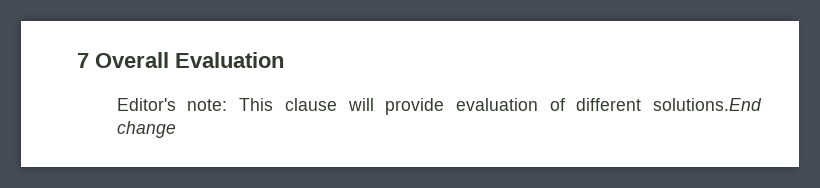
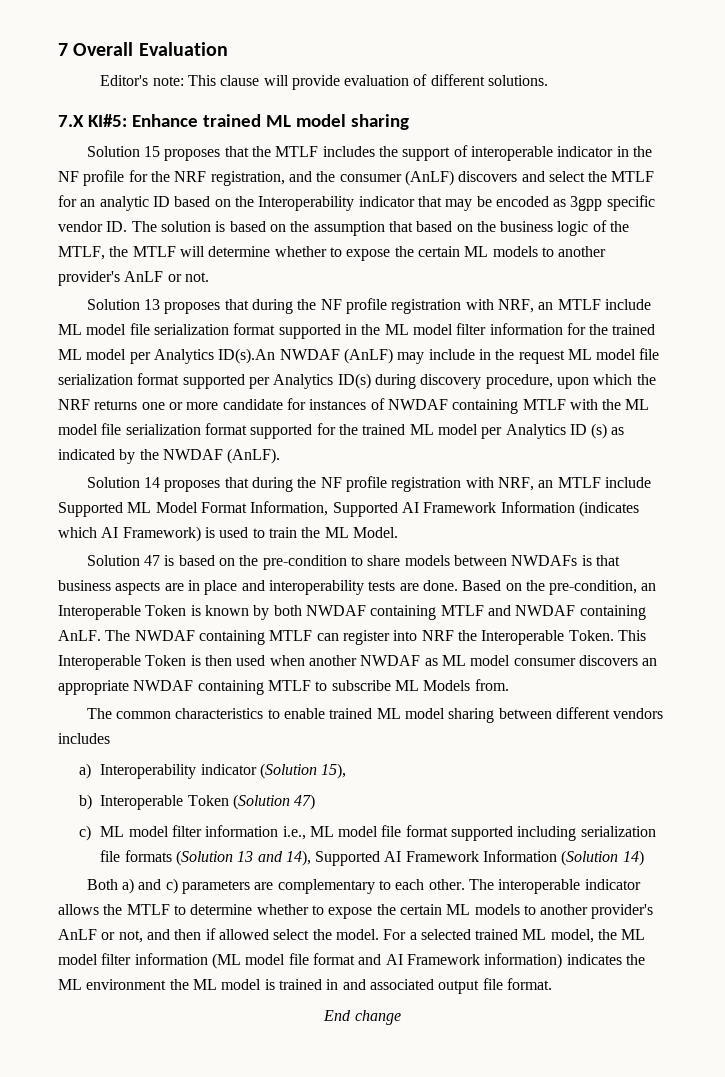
- Editor's note: This clause will provide evaluation of different solutions.End change
+ Editor's note: This clause will provide evaluation of different solutions.
+ 7.X KI#5: Enhance trained ML model sharing
+ Solution 15 proposes that the MTLF includes the support of interoperable indicator in the NF profile for the NRF registration, and the consumer (AnLF) discovers and select the MTLF for an analytic ID based on the Interoperability indicator that may be encoded as 3gpp specific vendor ID. The solution is based on the assumption that based on the business logic of the MTLF, the MTLF will determine whether to expose the certain ML models to another provider's AnLF or not.
+ Solution 13 proposes that during the NF profile registration with NRF, an MTLF include ML model file serialization format supported in the ML model filter information for the trained ML model per Analytics ID(s).An NWDAF (AnLF) may include in the request ML model file serialization format supported per Analytics ID(s) during discovery procedure, upon which the NRF returns one or more candidate for instances of NWDAF containing MTLF with the ML model file serialization format supported for the trained ML model per Analytics ID (s) as indicated by the NWDAF (AnLF).
+ Solution 14 proposes that during the NF profile registration with NRF, an MTLF include Supported ML Model Format Information, Supported AI Framework Information (indicates which AI Framework) is used to train the ML Model.
+ Solution 47 is based on the pre-condition to share models between NWDAFs is that business aspects are in place and interoperability tests are done. Based on the pre-condition, an Interoperable Token is known by both NWDAF containing MTLF and NWDAF containing AnLF. The NWDAF containing MTLF can register into NRF the Interoperable Token. This Interoperable Token is then used when another NWDAF as ML model consumer discovers an appropriate NWDAF containing MTLF to subscribe ML Models from.
+ The common characteristics to enable trained ML model sharing between different vendors includes
+ a) Interoperability indicator (Solution 15),
+ b) Interoperable Token (Solution 47)
+ c) ML model filter information i.e., ML model file format supported including serialization file formats (Solution 13 and 14), Supported AI Framework Information (Solution 14)
+ Both a) and c) parameters are complementary to each other. The interoperable indicator allows the MTLF to determine whether to expose the certain ML models to another provider's AnLF or not, and then if allowed select the model. For a selected trained ML model, the ML model filter information (ML model file format and AI Framework information) indicates the ML environment the ML model is trained in and associated output file format.
+ End change

